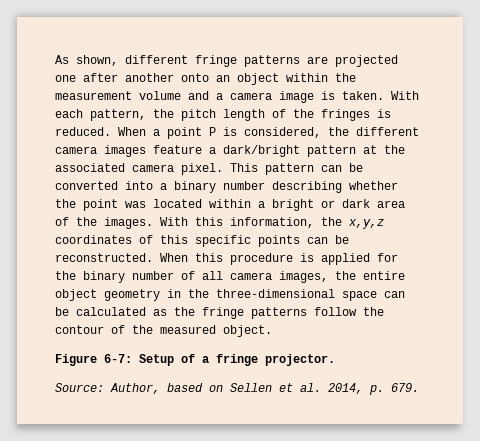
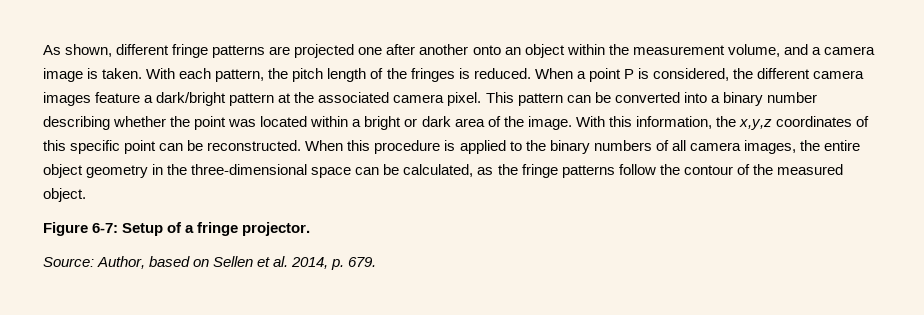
- As shown, different fringe patterns are projected one after another onto an object within the measurement volume and a camera image is taken.
+ As shown, different fringe patterns are projected one after another onto an object within the measurement volume, and a camera image is taken.
- This pattern can be converted into a binary number describing whether the point was located within a bright or dark area of the images.
+ This pattern can be converted into a binary number describing whether the point was located within a bright or dark area of the image.
- With this information, the x,y,z coordinates of this specific points can be reconstructed.
+ With this information, the x,y,z coordinates of this specific point can be reconstructed.
- When this procedure is applied for the binary number of all camera images, the entire object geometry in the three-dimensional space can be calculated as the fringe patterns follow the contour of the measured object.
+ When this procedure is applied to the binary numbers of all camera images, the entire object geometry in the three-dimensional space can be calculated, as the fringe patterns follow the contour of the measured object.

